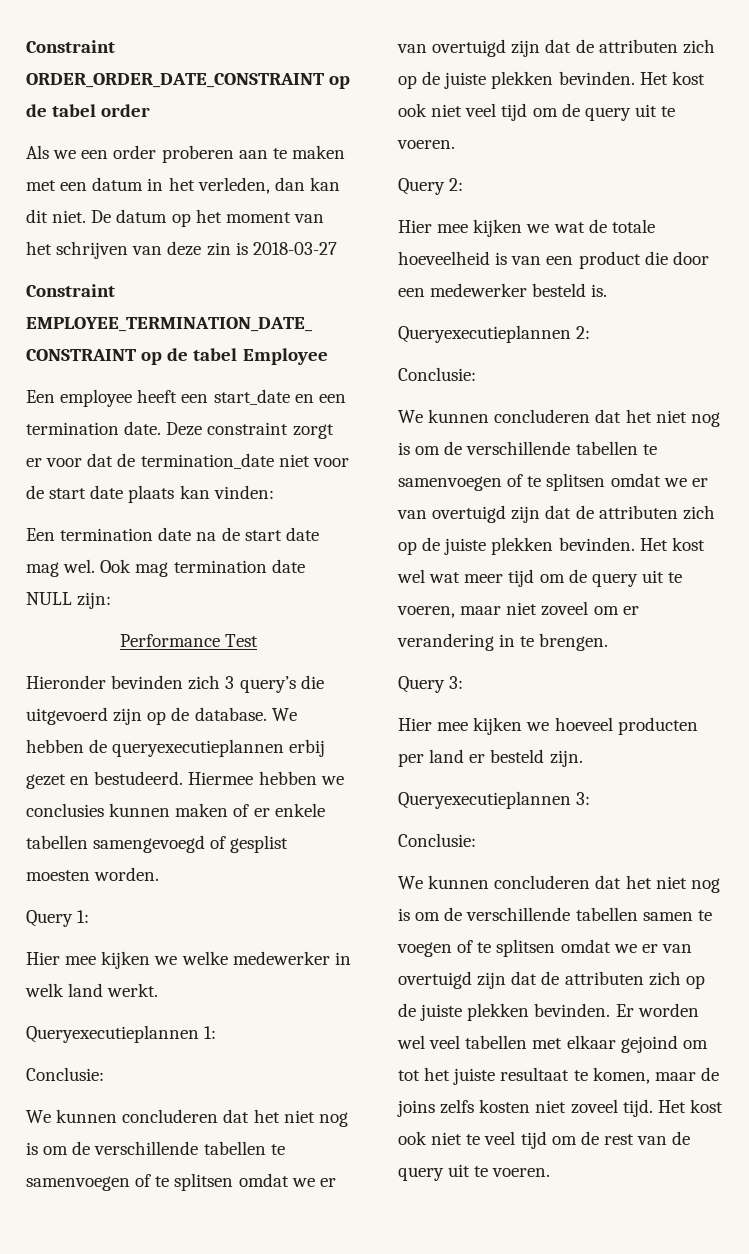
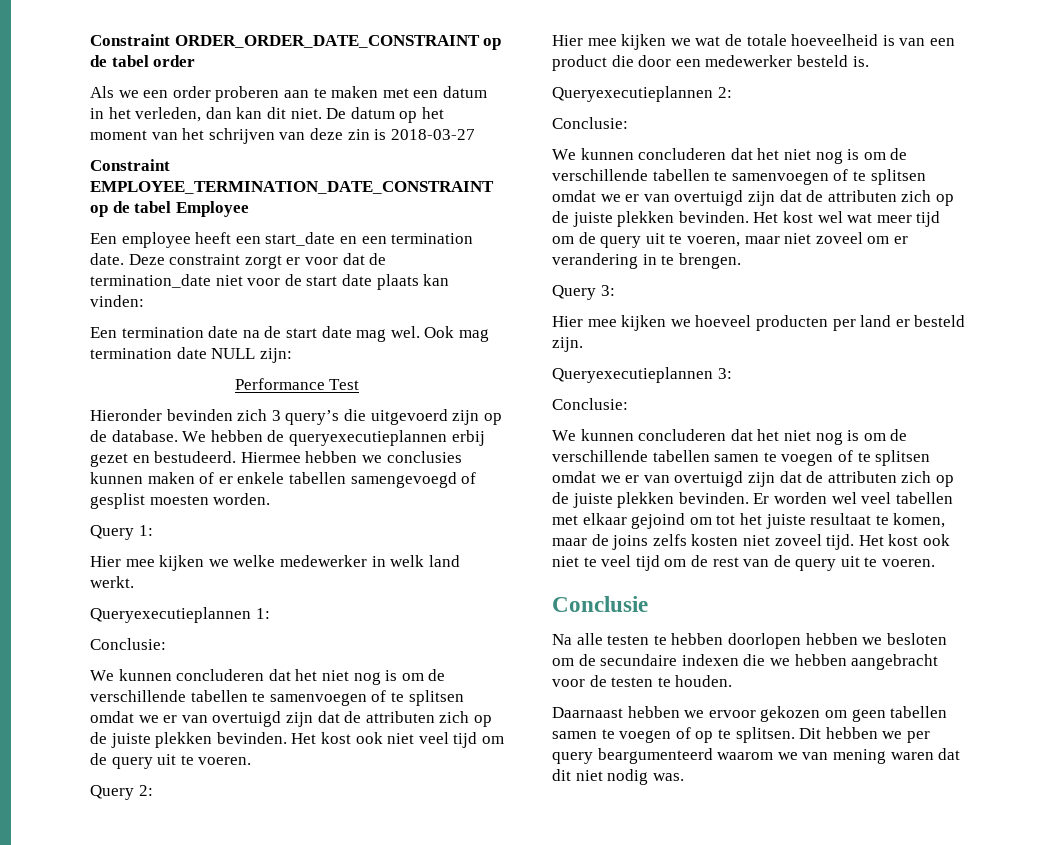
+ Conclusie
+ Na alle testen te hebben doorlopen hebben we besloten om de secundaire indexen die we hebben aangebracht voor de testen te houden.
+ Daarnaast hebben we ervoor gekozen om geen tabellen samen te voegen of op te splitsen. Dit hebben we per query beargumenteerd waarom we van mening waren dat dit niet nodig was.

